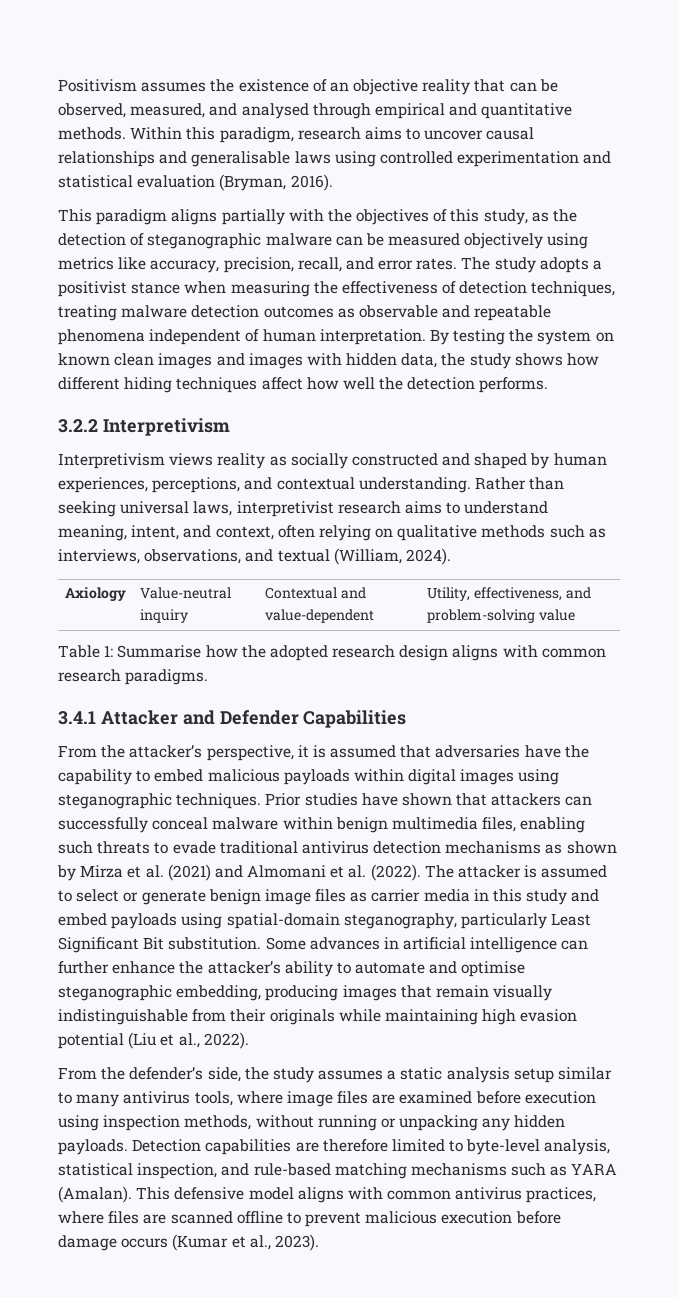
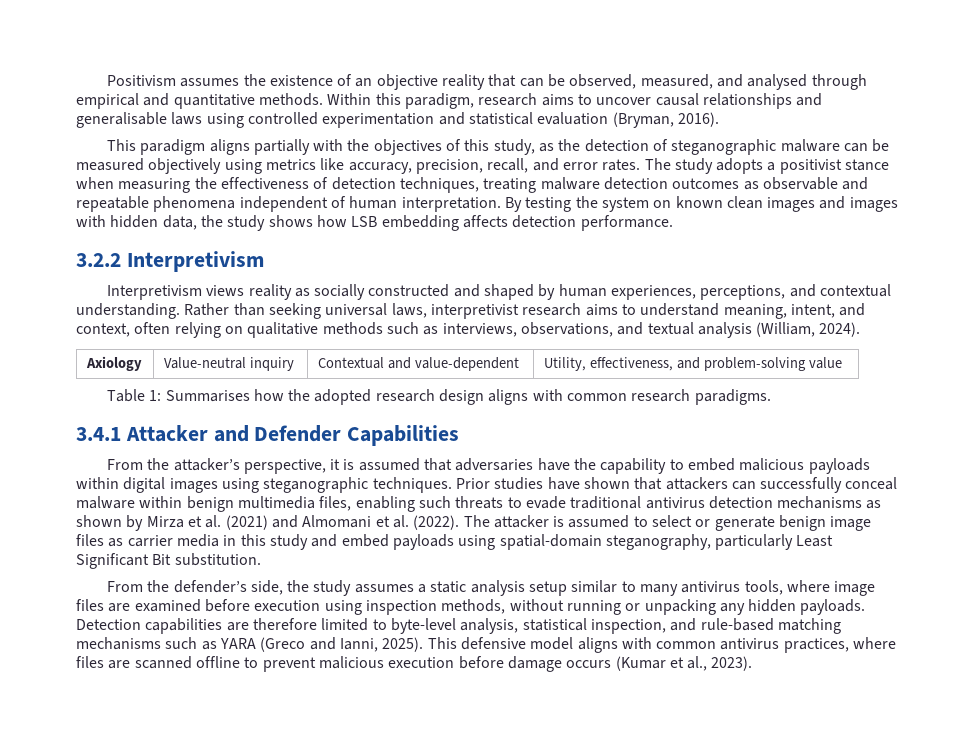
- By testing the system on known clean images and images with hidden data, the study shows how different hiding techniques affect how well the detection performs.
+ By testing the system on known clean images and images with hidden data, the study shows how LSB embedding affects detection performance.
- Rather than seeking universal laws, interpretivist research aims to understand meaning, intent, and context, often relying on qualitative methods such as interviews, observations, and textual (William, 2024).
+ Rather than seeking universal laws, interpretivist research aims to understand meaning, intent, and context, often relying on qualitative methods such as interviews, observations, and textual analysis (William, 2024).
- Table 1: Summarise how the adopted research design aligns with common research paradigms.
+ Table 1: Summarises how the adopted research design aligns with common research paradigms.
- Some advances in artificial intelligence can further enhance the attacker’s ability to automate and optimise steganographic embedding, producing images that remain visually indistinguishable from their originals while maintaining high evasion potential (Liu et al., 2022).
- Detection capabilities are therefore limited to byte-level analysis, statistical inspection, and rule-based matching mechanisms such as YARA (Amalan).
+ Detection capabilities are therefore limited to byte-level analysis, statistical inspection, and rule-based matching mechanisms such as YARA (Greco and Ianni, 2025).

